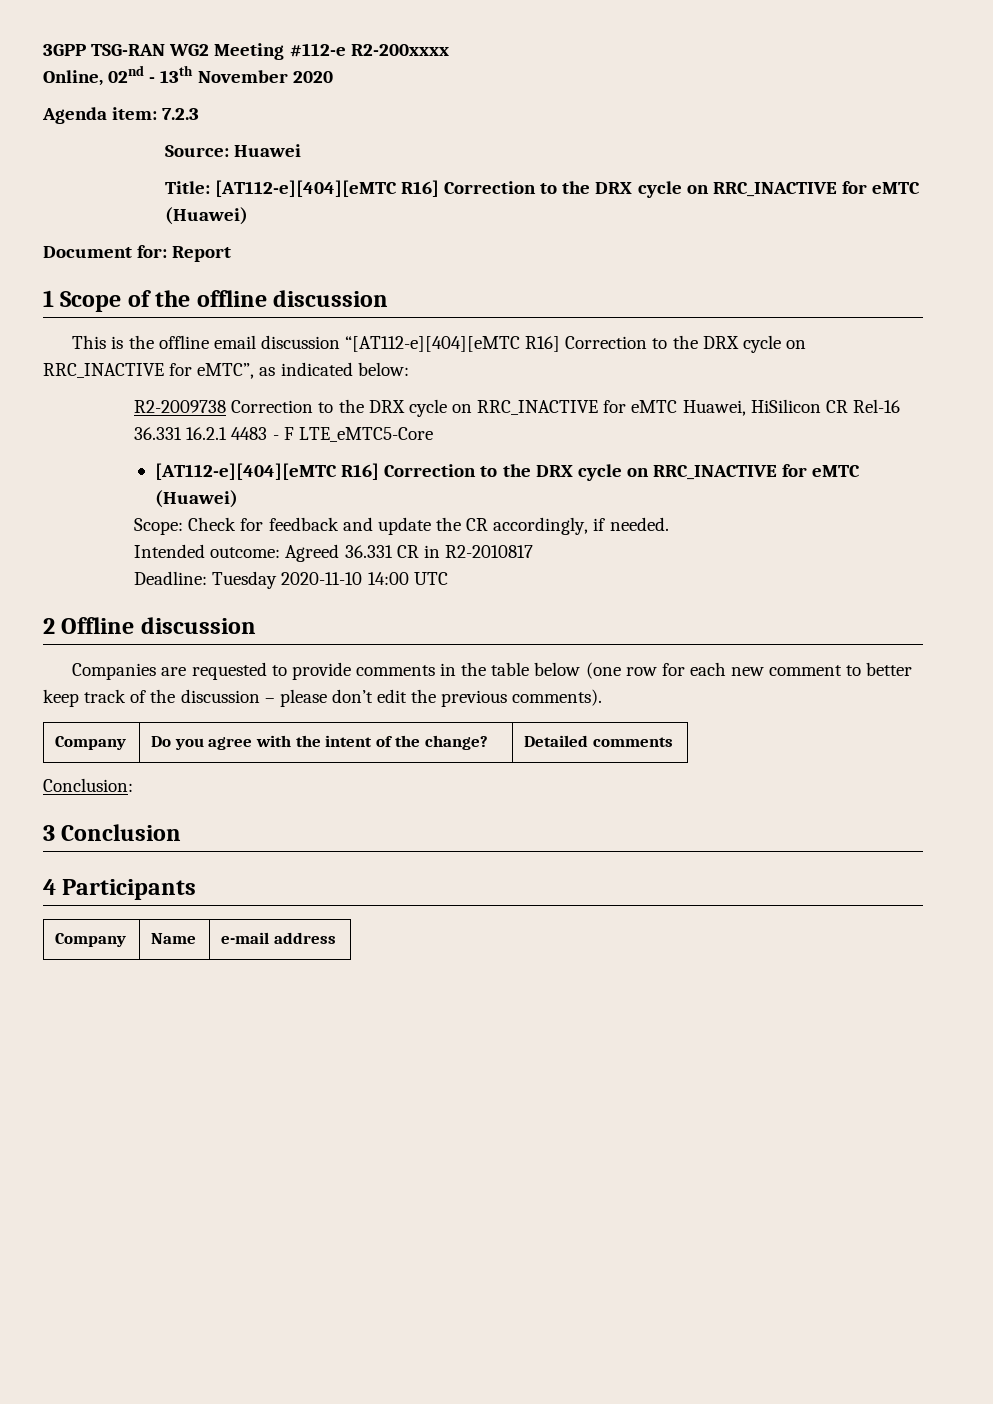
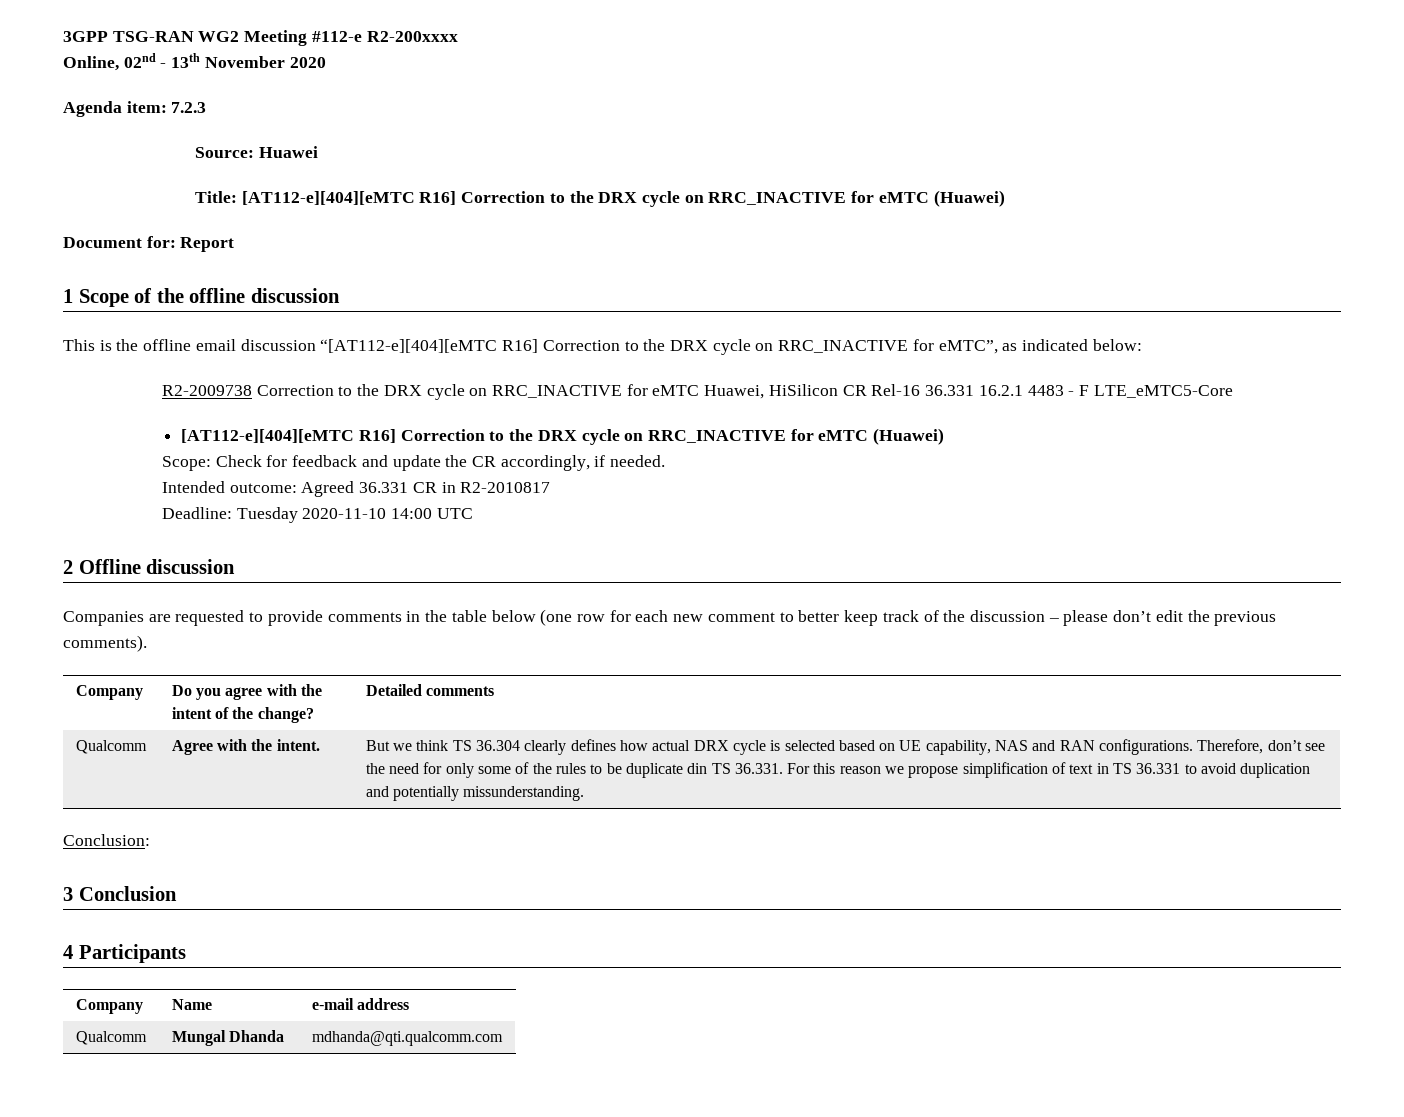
+ Qualcomm | Agree with the intent. | But we think TS 36.304 clearly defines how actual DRX cycle is selected based on UE capability, NAS and RAN configurations. Therefore, don’t see the need for only some of the rules to be duplicate din TS 36.331. For this reason we propose simplification of text in TS 36.331 to avoid duplication and potentially missunderstanding.
+ Qualcomm | Mungal Dhanda | mdhanda@qti.qualcomm.com

